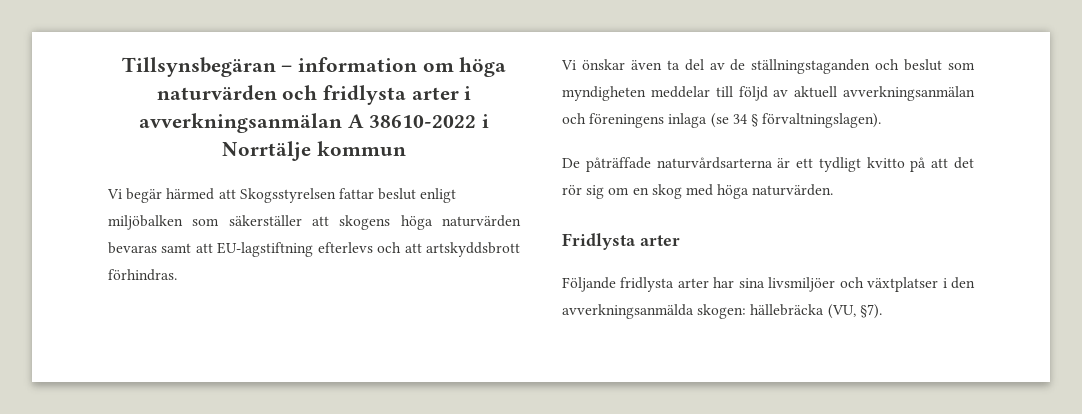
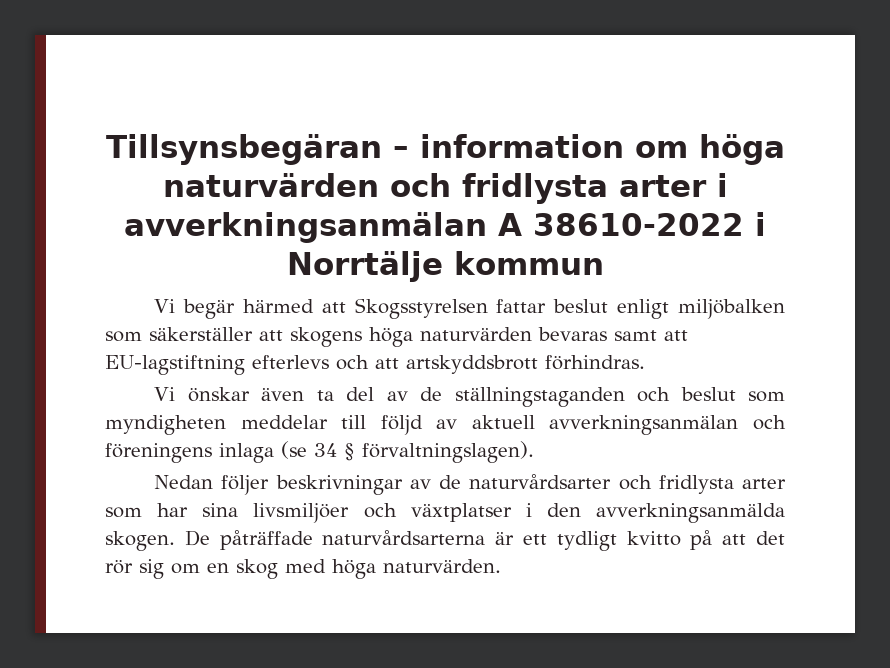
+ Nedan följer beskrivningar av de naturvårdsarter och fridlysta arter som har sina livsmiljöer och växtplatser i den avverkningsanmälda skogen.
- Fridlysta arter
- Följande fridlysta arter har sina livsmiljöer och växtplatser i den avverkningsanmälda skogen: hällebräcka (VU, §7).

